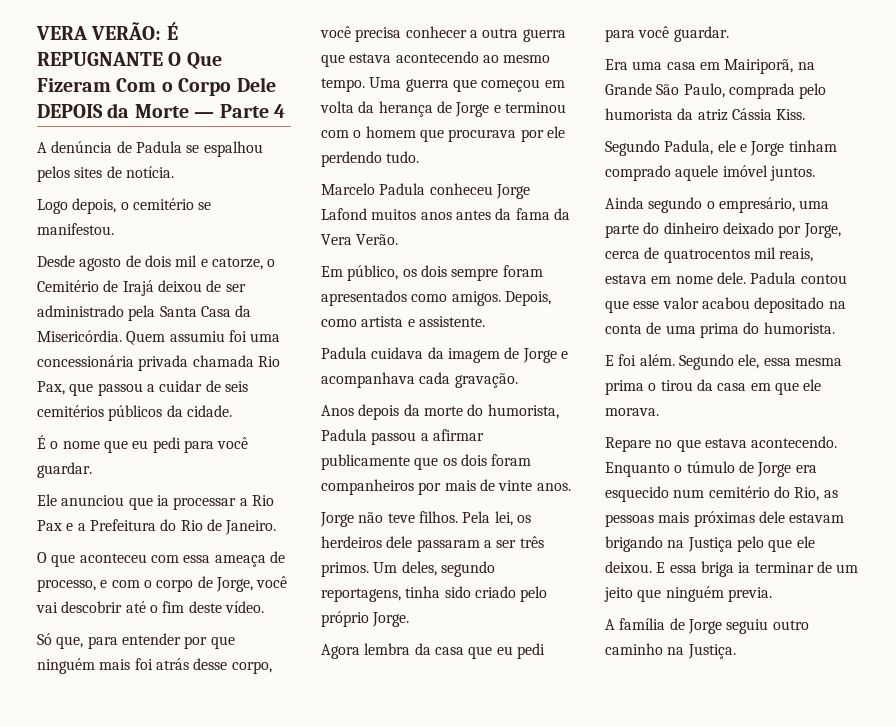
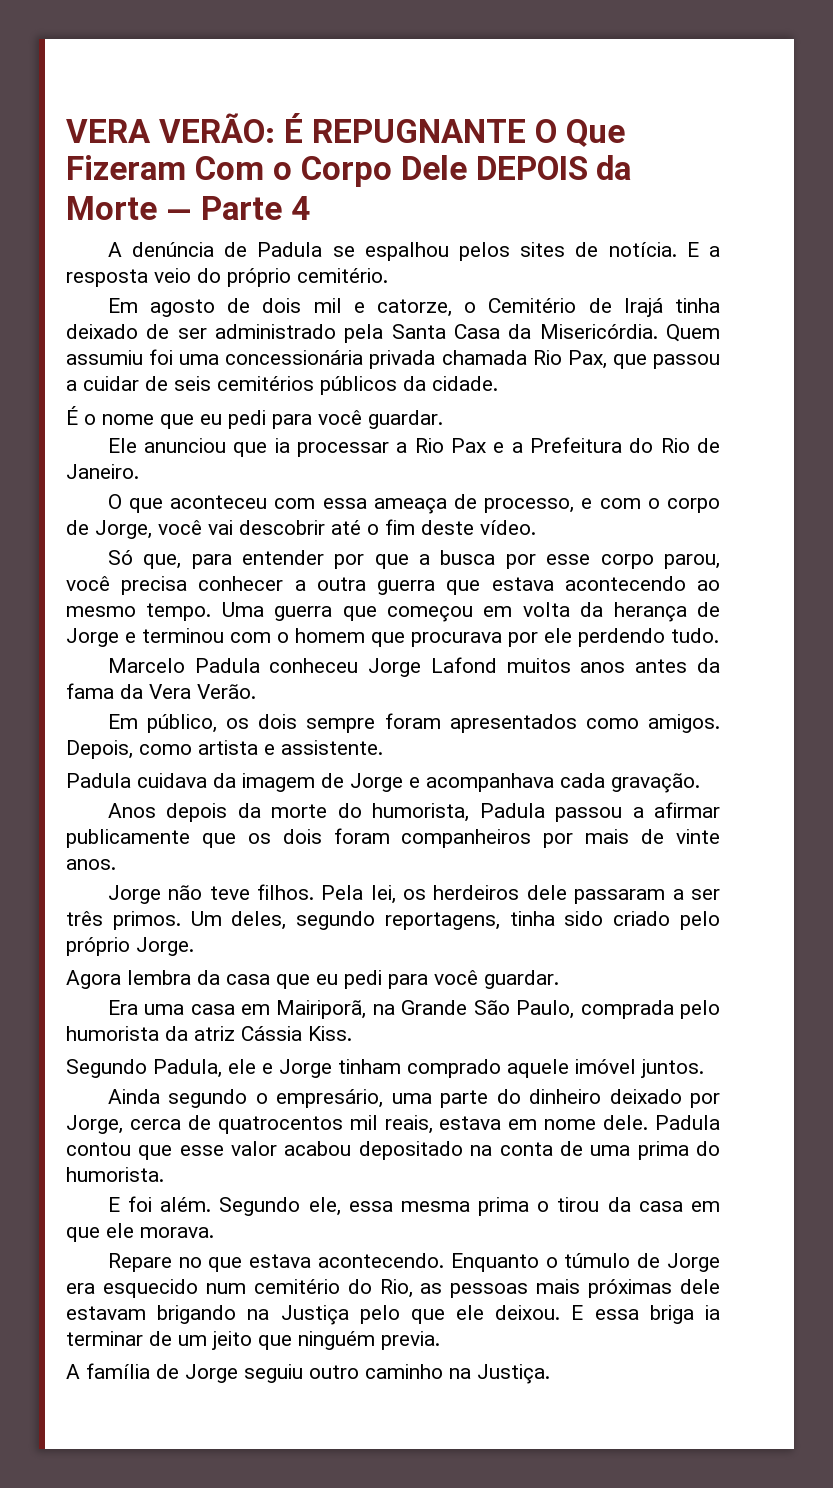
- A denúncia de Padula se espalhou pelos sites de notícia.
- Logo depois, o cemitério se manifestou.
- Desde agosto de dois mil e catorze, o Cemitério de Irajá deixou de ser administrado pela Santa Casa da Misericórdia.
+ A denúncia de Padula se espalhou pelos sites de notícia. E a resposta veio do próprio cemitério.
+ Em agosto de dois mil e catorze, o Cemitério de Irajá tinha deixado de ser administrado pela Santa Casa da Misericórdia.
- Só que, para entender por que ninguém mais foi atrás desse corpo, você precisa conhecer a outra guerra que estava acontecendo ao mesmo tempo.
+ Só que, para entender por que a busca por esse corpo parou, você precisa conhecer a outra guerra que estava acontecendo ao mesmo tempo.

